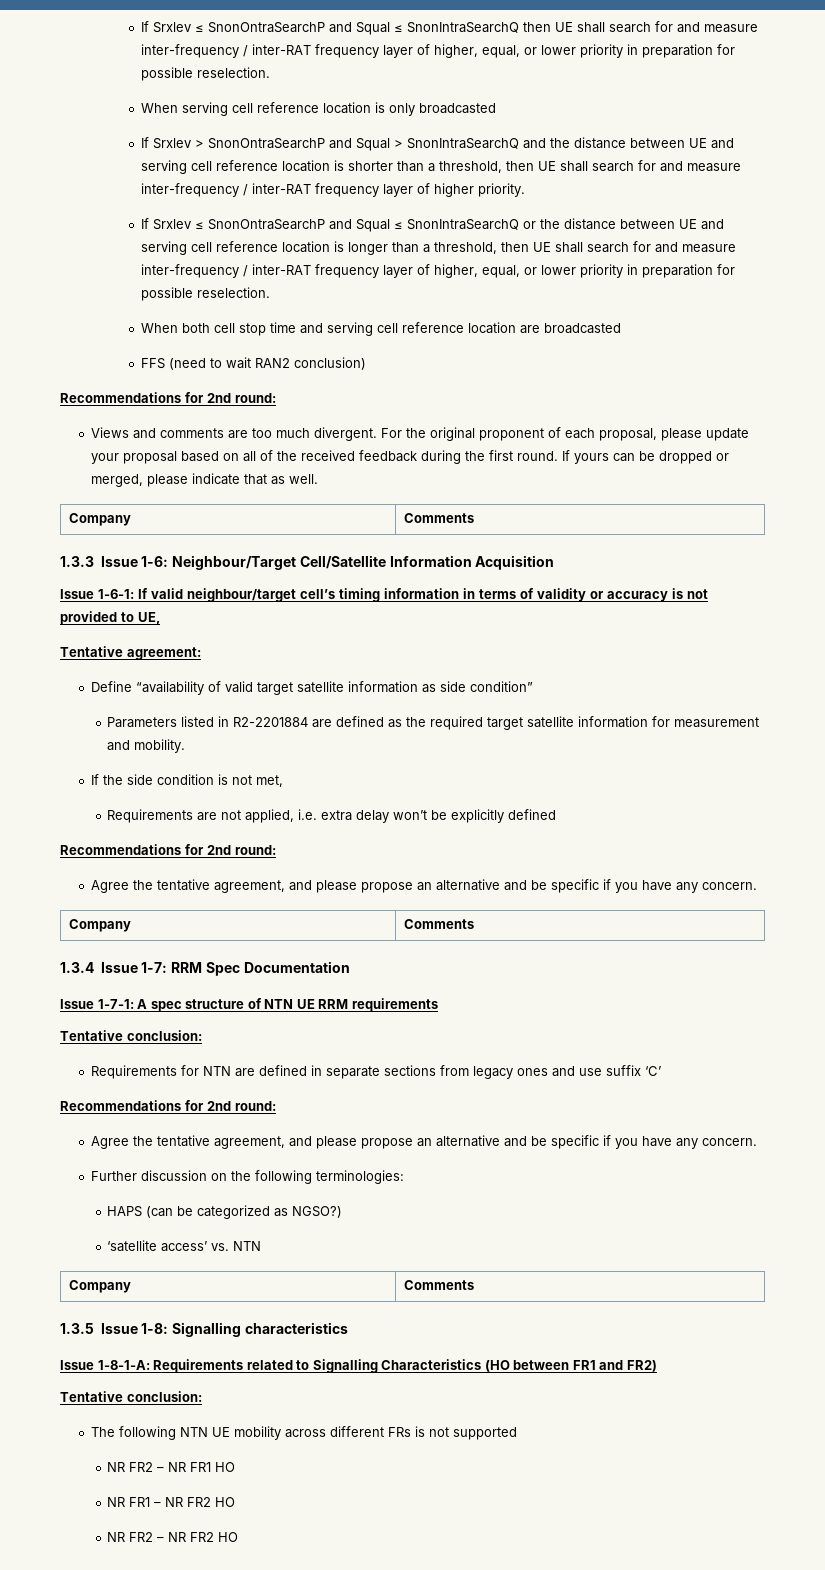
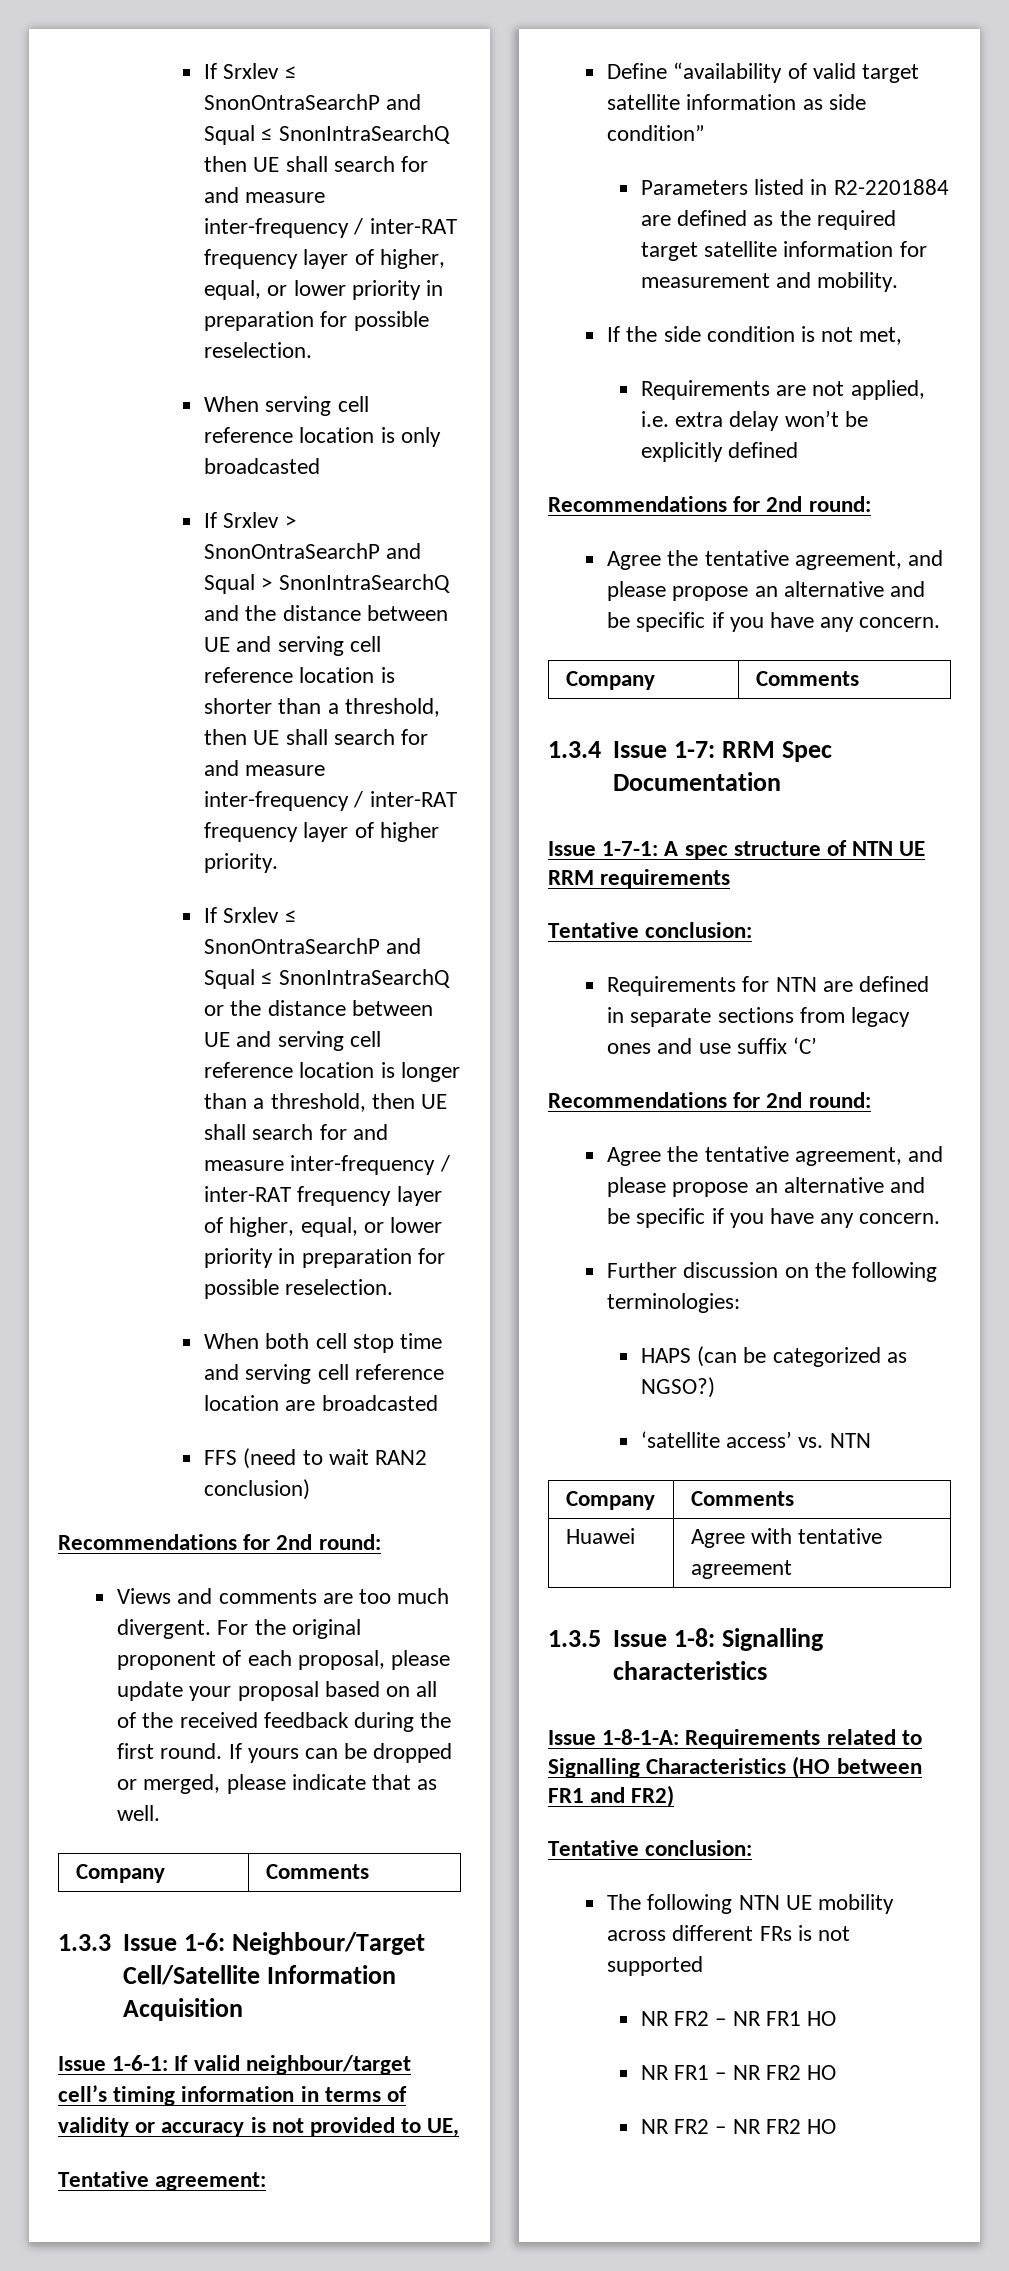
+ Huawei | Agree with tentative agreement

